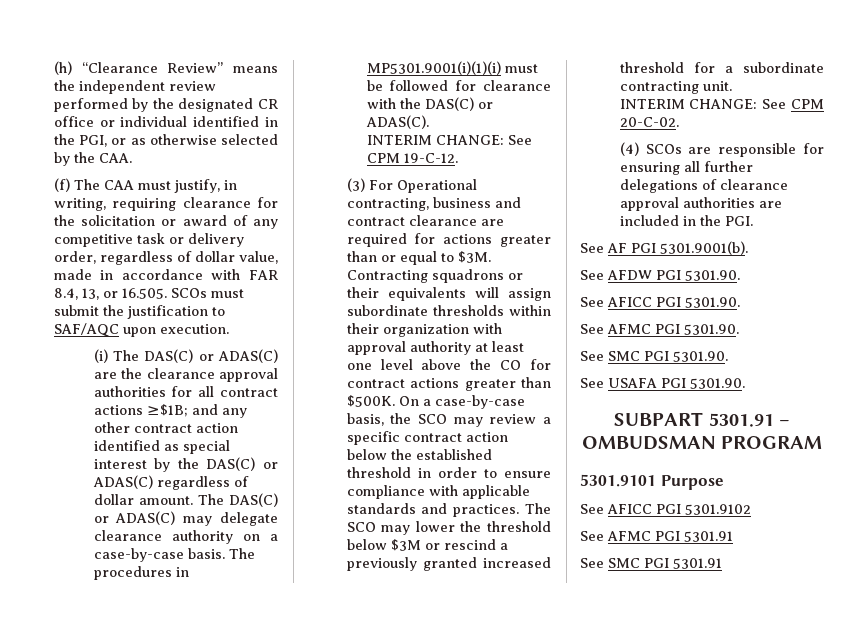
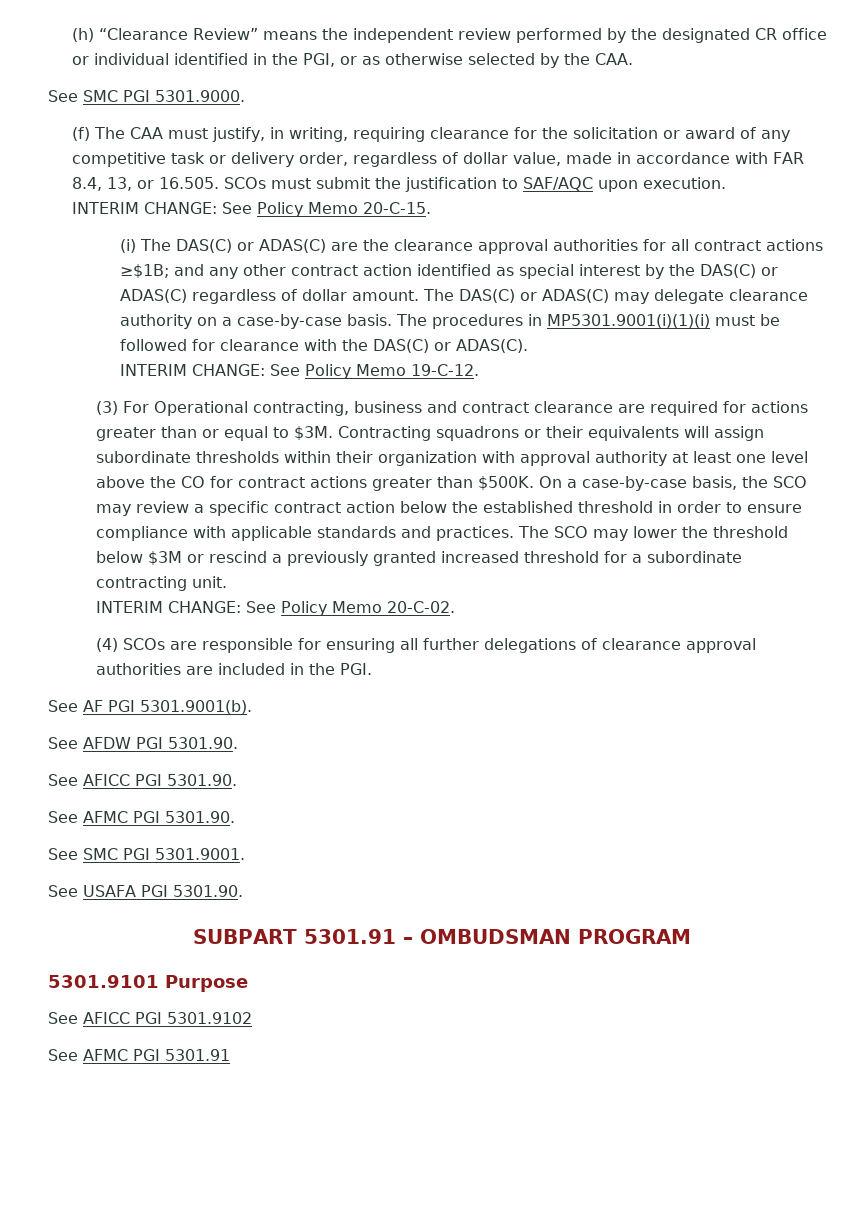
+ See SMC PGI 5301.9000.
+ INTERIM CHANGE: See Policy Memo 20-C-15.
- INTERIM CHANGE: See CPM 19-C-12.
+ INTERIM CHANGE: See Policy Memo 19-C-12.
- INTERIM CHANGE: See CPM 20-C-02.
+ INTERIM CHANGE: See Policy Memo 20-C-02.
- See SMC PGI 5301.90.
+ See SMC PGI 5301.9001.
- See SMC PGI 5301.91

